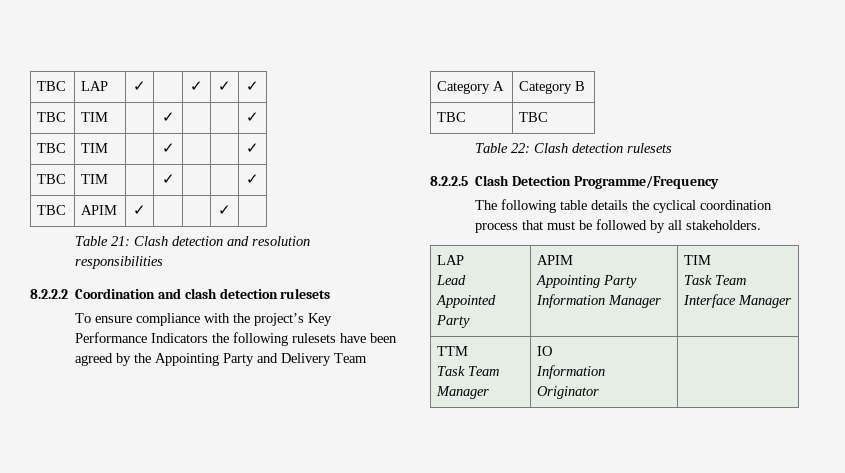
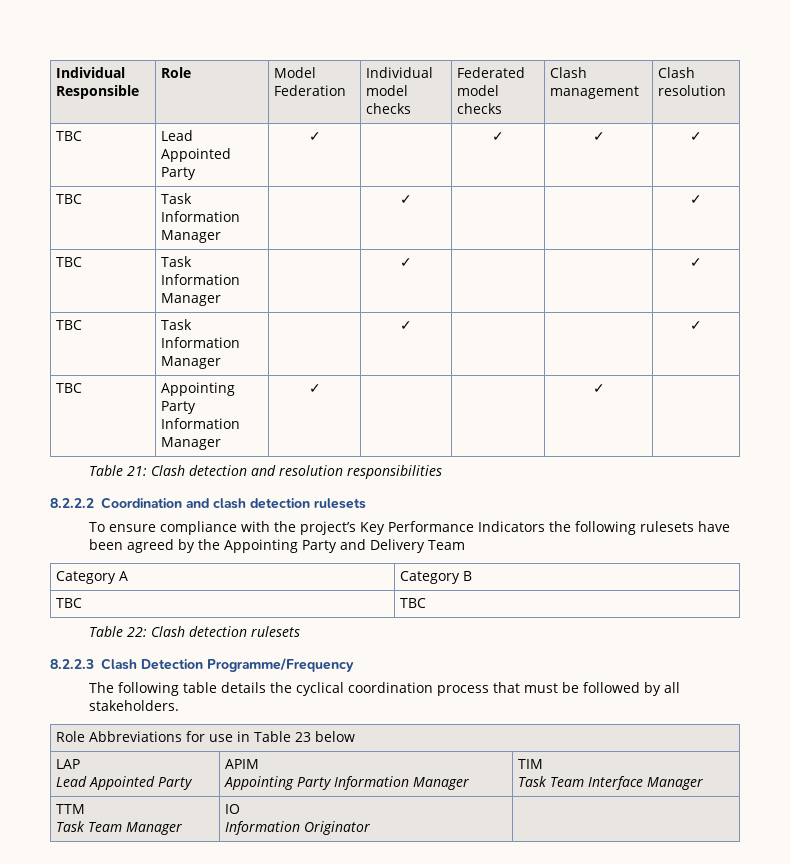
- TBC | LAP | ✓ | | ✓ | ✓ | ✓
- TBC | TIM | | ✓ | | | ✓
- TBC | TIM | | ✓ | | | ✓
- TBC | TIM | | ✓ | | | ✓
- TBC | APIM | ✓ | | | ✓ |
+ Individual Responsible | Role | Model Federation | Individual model checks | Federated model checks | Clash management | Clash resolution
+ TBC | Lead Appointed Party | ✓ | | ✓ | ✓ | ✓
+ TBC | Task Information Manager | | ✓ | | | ✓
+ TBC | Task Information Manager | | ✓ | | | ✓
+ TBC | Task Information Manager | | ✓ | | | ✓
+ TBC | Appointing Party Information Manager | ✓ | | | ✓ |
- 8.2.2.5 Clash Detection Programme/Frequency
+ 8.2.2.3 Clash Detection Programme/Frequency
+ Role Abbreviations for use in Table 23 below

